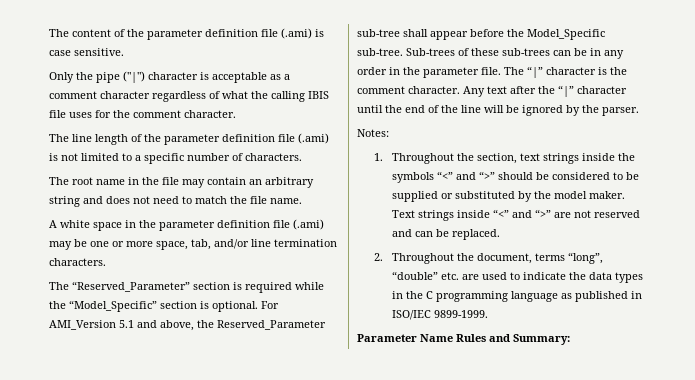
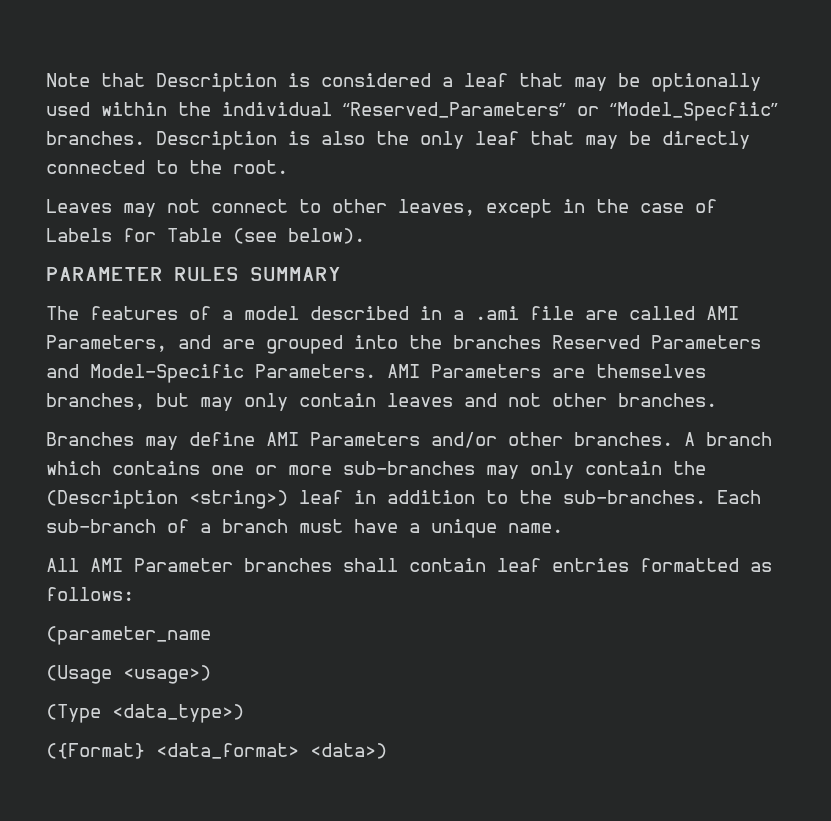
- The content of the parameter definition file (.ami) is case sensitive.
- Only the pipe ("|") character is acceptable as a comment character regardless of what the calling IBIS file uses for the comment character.
- The line length of the parameter definition file (.ami) is not limited to a specific number of characters.
- The root name in the file may contain an arbitrary string and does not need to match the file name.
- A white space in the parameter definition file (.ami) may be one or more space, tab, and/or line termination characters.
- The “Reserved_Parameter” section is required while the “Model_Specific” section is optional. For AMI_Version 5.1 and above, the Reserved_Parameter sub-tree shall appear before the Model_Specific sub-tree. Sub-trees of these sub-trees can be in any order in the parameter file. The “|” character is the comment character. Any text after the “|” character until the end of the line will be ignored by the parser.
- Notes:
- 1. Throughout the section, text strings inside the symbols “<” and “>” should be considered to be supplied or substituted by the model maker. Text strings inside “<” and “>” are not reserved and can be replaced.
- 2. Throughout the document, terms “long”, “double” etc. are used to indicate the data types in the C programming language as published in ISO/IEC 9899-1999.
- Parameter Name Rules and Summary:
+ Note that Description is considered a leaf that may be optionally used within the individual “Reserved_Parameters” or “Model_Specfiic” branches. Description is also the only leaf that may be directly connected to the root.
+ Leaves may not connect to other leaves, except in the case of Labels for Table (see below).
+ PARAMETER RULES SUMMARY
+ The features of a model described in a .ami file are called AMI Parameters, and are grouped into the branches Reserved Parameters and Model-Specific Parameters. AMI Parameters are themselves branches, but may only contain leaves and not other branches.
+ Branches may define AMI Parameters and/or other branches. A branch which contains one or more sub-branches may only contain the (Description <string>) leaf in addition to the sub-branches. Each sub-branch of a branch must have a unique name.
+ All AMI Parameter branches shall contain leaf entries formatted as follows:
+ (parameter_name
+ (Usage <usage>)
+ (Type <data_type>)
+ ({Format} <data_format> <data>)

